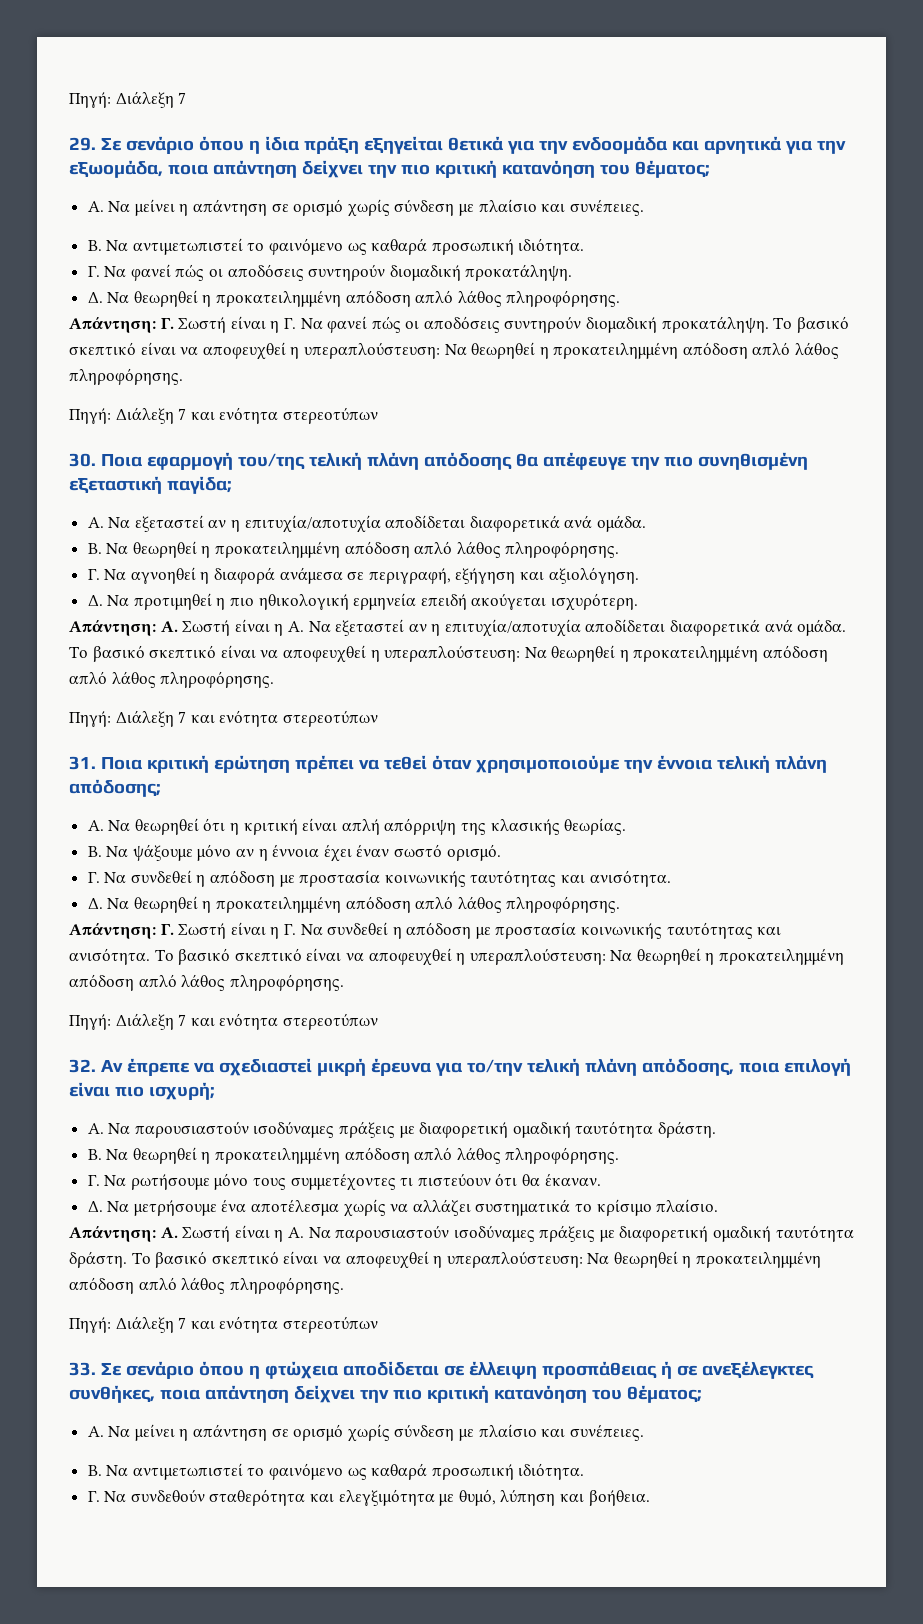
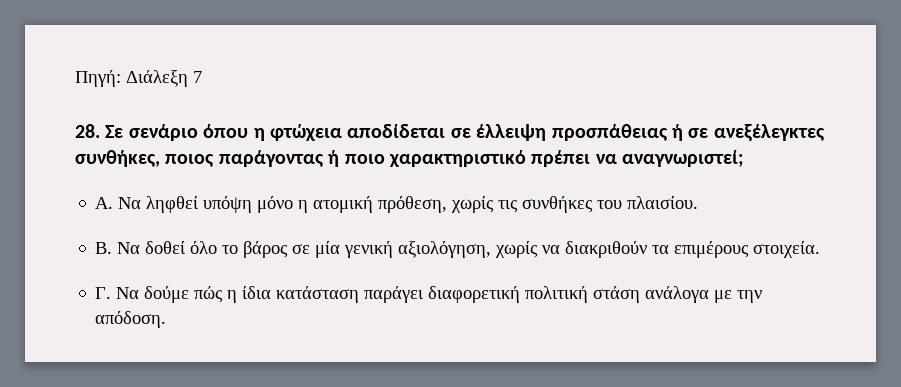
- 29. Σε σενάριο όπου η ίδια πράξη εξηγείται θετικά για την ενδοομάδα και αρνητικά για την εξωομάδα, ποια απάντηση δείχνει την πιο κριτική κατανόηση του θέματος;
- Α. Να μείνει η απάντηση σε ορισμό χωρίς σύνδεση με πλαίσιο και συνέπειες.
- Β. Να αντιμετωπιστεί το φαινόμενο ως καθαρά προσωπική ιδιότητα.
- Γ. Να φανεί πώς οι αποδόσεις συντηρούν διομαδική προκατάληψη.
- Δ. Να θεωρηθεί η προκατειλημμένη απόδοση απλό λάθος πληροφόρησης.
- Απάντηση: Γ. Σωστή είναι η Γ. Να φανεί πώς οι αποδόσεις συντηρούν διομαδική προκατάληψη. Το βασικό σκεπτικό είναι να αποφευχθεί η υπεραπλούστευση: Να θεωρηθεί η προκατειλημμένη απόδοση απλό λάθος πληροφόρησης.
- Πηγή: Διάλεξη 7 και ενότητα στερεοτύπων
- 30. Ποια εφαρμογή του/της τελική πλάνη απόδοσης θα απέφευγε την πιο συνηθισμένη εξεταστική παγίδα;
- Α. Να εξεταστεί αν η επιτυχία/αποτυχία αποδίδεται διαφορετικά ανά ομάδα.
- Β. Να θεωρηθεί η προκατειλημμένη απόδοση απλό λάθος πληροφόρησης.
- Γ. Να αγνοηθεί η διαφορά ανάμεσα σε περιγραφή, εξήγηση και αξιολόγηση.
- Δ. Να προτιμηθεί η πιο ηθικολογική ερμηνεία επειδή ακούγεται ισχυρότερη.
- Απάντηση: Α. Σωστή είναι η Α. Να εξεταστεί αν η επιτυχία/αποτυχία αποδίδεται διαφορετικά ανά ομάδα. Το βασικό σκεπτικό είναι να αποφευχθεί η υπεραπλούστευση: Να θεωρηθεί η προκατειλημμένη απόδοση απλό λάθος πληροφόρησης.
- Πηγή: Διάλεξη 7 και ενότητα στερεοτύπων
- 31. Ποια κριτική ερώτηση πρέπει να τεθεί όταν χρησιμοποιούμε την έννοια τελική πλάνη απόδοσης;
- Α. Να θεωρηθεί ότι η κριτική είναι απλή απόρριψη της κλασικής θεωρίας.
- Β. Να ψάξουμε μόνο αν η έννοια έχει έναν σωστό ορισμό.
- Γ. Να συνδεθεί η απόδοση με προστασία κοινωνικής ταυτότητας και ανισότητα.
- Δ. Να θεωρηθεί η προκατειλημμένη απόδοση απλό λάθος πληροφόρησης.
- Απάντηση: Γ. Σωστή είναι η Γ. Να συνδεθεί η απόδοση με προστασία κοινωνικής ταυτότητας και ανισότητα. Το βασικό σκεπτικό είναι να αποφευχθεί η υπεραπλούστευση: Να θεωρηθεί η προκατειλημμένη απόδοση απλό λάθος πληροφόρησης.
- Πηγή: Διάλεξη 7 και ενότητα στερεοτύπων
- 32. Αν έπρεπε να σχεδιαστεί μικρή έρευνα για το/την τελική πλάνη απόδοσης, ποια επιλογή είναι πιο ισχυρή;
- Α. Να παρουσιαστούν ισοδύναμες πράξεις με διαφορετική ομαδική ταυτότητα δράστη.
- Β. Να θεωρηθεί η προκατειλημμένη απόδοση απλό λάθος πληροφόρησης.
- Γ. Να ρωτήσουμε μόνο τους συμμετέχοντες τι πιστεύουν ότι θα έκαναν.
- Δ. Να μετρήσουμε ένα αποτέλεσμα χωρίς να αλλάζει συστηματικά το κρίσιμο πλαίσιο.
- Απάντηση: Α. Σωστή είναι η Α. Να παρουσιαστούν ισοδύναμες πράξεις με διαφορετική ομαδική ταυτότητα δράστη. Το βασικό σκεπτικό είναι να αποφευχθεί η υπεραπλούστευση: Να θεωρηθεί η προκατειλημμένη απόδοση απλό λάθος πληροφόρησης.
- Πηγή: Διάλεξη 7 και ενότητα στερεοτύπων
- 33. Σε σενάριο όπου η φτώχεια αποδίδεται σε έλλειψη προσπάθειας ή σε ανεξέλεγκτες συνθήκες, ποια απάντηση δείχνει την πιο κριτική κατανόηση του θέματος;
- Α. Να μείνει η απάντηση σε ορισμό χωρίς σύνδεση με πλαίσιο και συνέπειες.
- Β. Να αντιμετωπιστεί το φαινόμενο ως καθαρά προσωπική ιδιότητα.
- Γ. Να συνδεθούν σταθερότητα και ελεγξιμότητα με θυμό, λύπηση και βοήθεια.
+ 28. Σε σενάριο όπου η φτώχεια αποδίδεται σε έλλειψη προσπάθειας ή σε ανεξέλεγκτες συνθήκες, ποιος παράγοντας ή ποιο χαρακτηριστικό πρέπει να αναγνωριστεί;
+ Α. Να ληφθεί υπόψη μόνο η ατομική πρόθεση, χωρίς τις συνθήκες του πλαισίου.
+ Β. Να δοθεί όλο το βάρος σε μία γενική αξιολόγηση, χωρίς να διακριθούν τα επιμέρους στοιχεία.
+ Γ. Να δούμε πώς η ίδια κατάσταση παράγει διαφορετική πολιτική στάση ανάλογα με την απόδοση.

